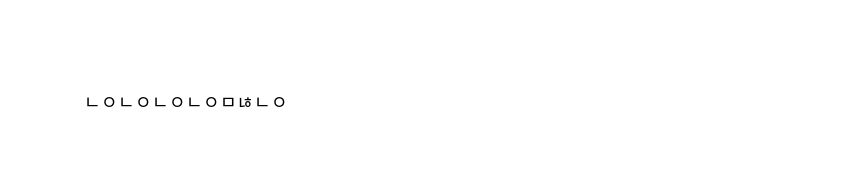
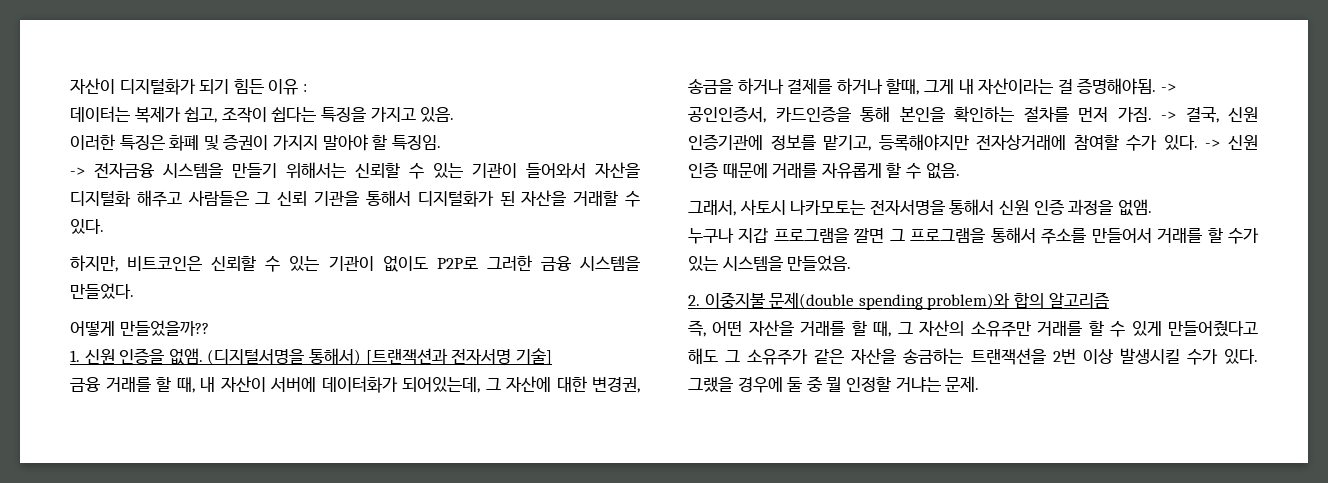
- ㄴㅇㄴㅇㄴㅇㄴㅇㅁㄶㄴㅇ
+ 자산이 디지털화가 되기 힘든 이유 :
+ 데이터는 복제가 쉽고, 조작이 쉽다는 특징을 가지고 있음.
+ 이러한 특징은 화폐 및 증권이 가지지 말아야 할 특징임.
+ -> 전자금융 시스템을 만들기 위해서는 신뢰할 수 있는 기관이 들어와서 자산을 디지털화 해주고 사람들은 그 신뢰 기관을 통해서 디지털화가 된 자산을 거래할 수 있다.
+ 하지만, 비트코인은 신뢰할 수 있는 기관이 없이도 P2P로 그러한 금융 시스템을 만들었다.
+ 어떻게 만들었을까??
+ 1. 신원 인증을 없앰. (디지털서명을 통해서) [트랜잭션과 전자서명 기술]
+ 금융 거래를 할 때, 내 자산이 서버에 데이터화가 되어있는데, 그 자산에 대한 변경권, 송금을 하거나 결제를 하거나 할때, 그게 내 자산이라는 걸 증명해야됨. -> 공인인증서, 카드인증을 통해 본인을 확인하는 절차를 먼저 가짐. -> 결국, 신원 인증기관에 정보를 맡기고, 등록해야지만 전자상거래에 참여할 수가 있다. -> 신원 인증 때문에 거래를 자유롭게 할 수 없음.
+ 그래서, 사토시 나카모토는 전자서명을 통해서 신원 인증 과정을 없앰.
+ 누구나 지갑 프로그램을 깔면 그 프로그램을 통해서 주소를 만들어서 거래를 할 수가 있는 시스템을 만들었음.
+ 2. 이중지불 문제(double spending problem)와 합의 알고리즘
+ 즉, 어떤 자산을 거래를 할 때, 그 자산의 소유주만 거래를 할 수 있게 만들어줬다고 해도 그 소유주가 같은 자산을 송금하는 트랜잭션을 2번 이상 발생시킬 수가 있다. 그랬을 경우에 둘 중 뭘 인정할 거냐는 문제.

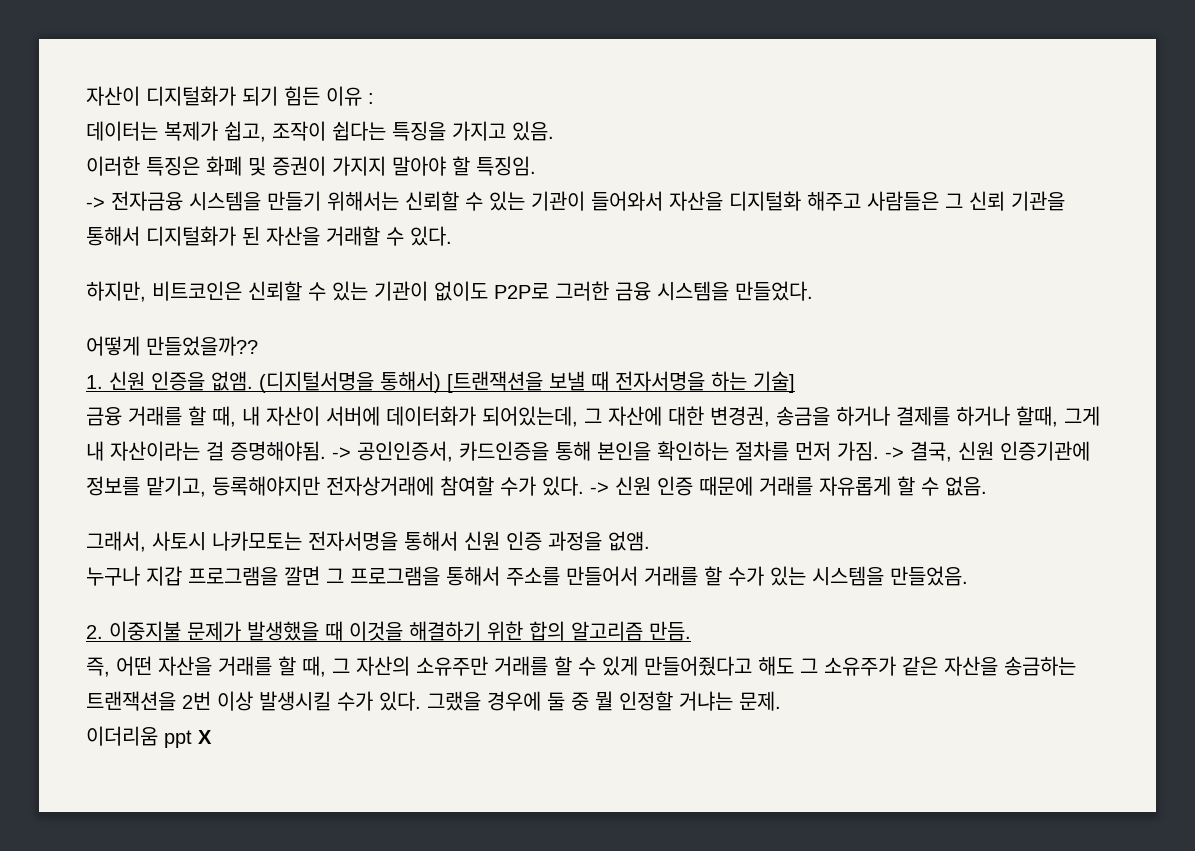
- (디지털서명을 통해서) [트랜잭션과 전자서명 기술]
+ (디지털서명을 통해서) [트랜잭션을 보낼 때 전자서명을 하는 기술]
- 2. 이중지불 문제(double spending problem)와 합의 알고리즘
+ 2. 이중지불 문제가 발생했을 때 이것을 해결하기 위한 합의 알고리즘 만듬.
+ 이더리움 ppt X

